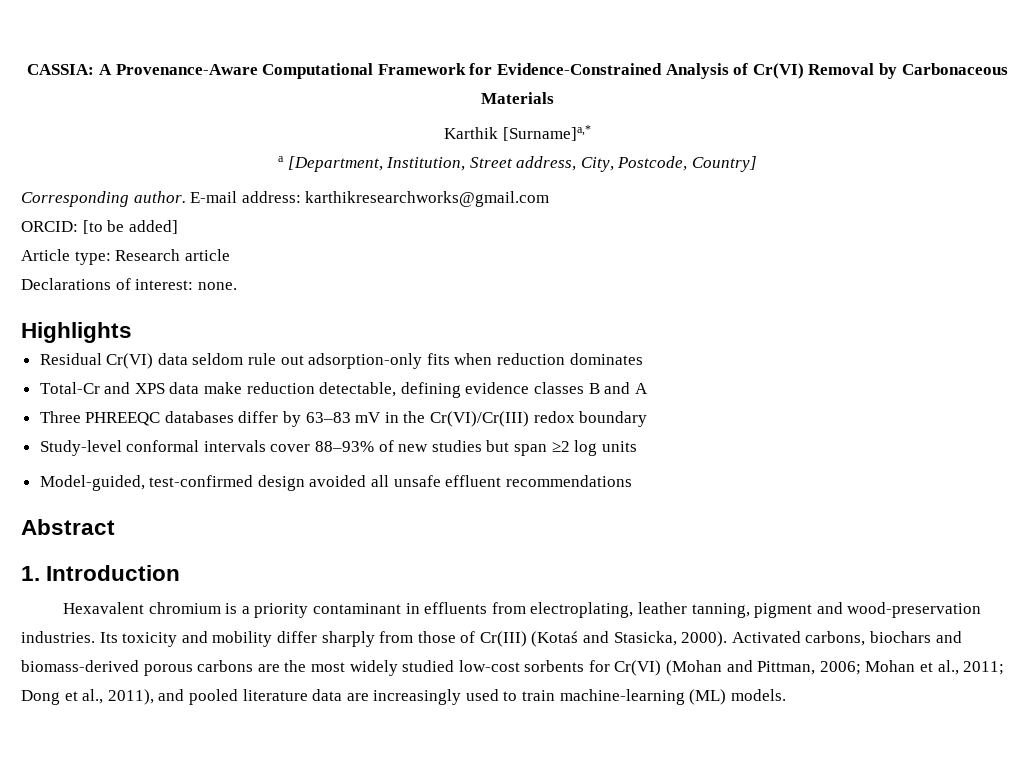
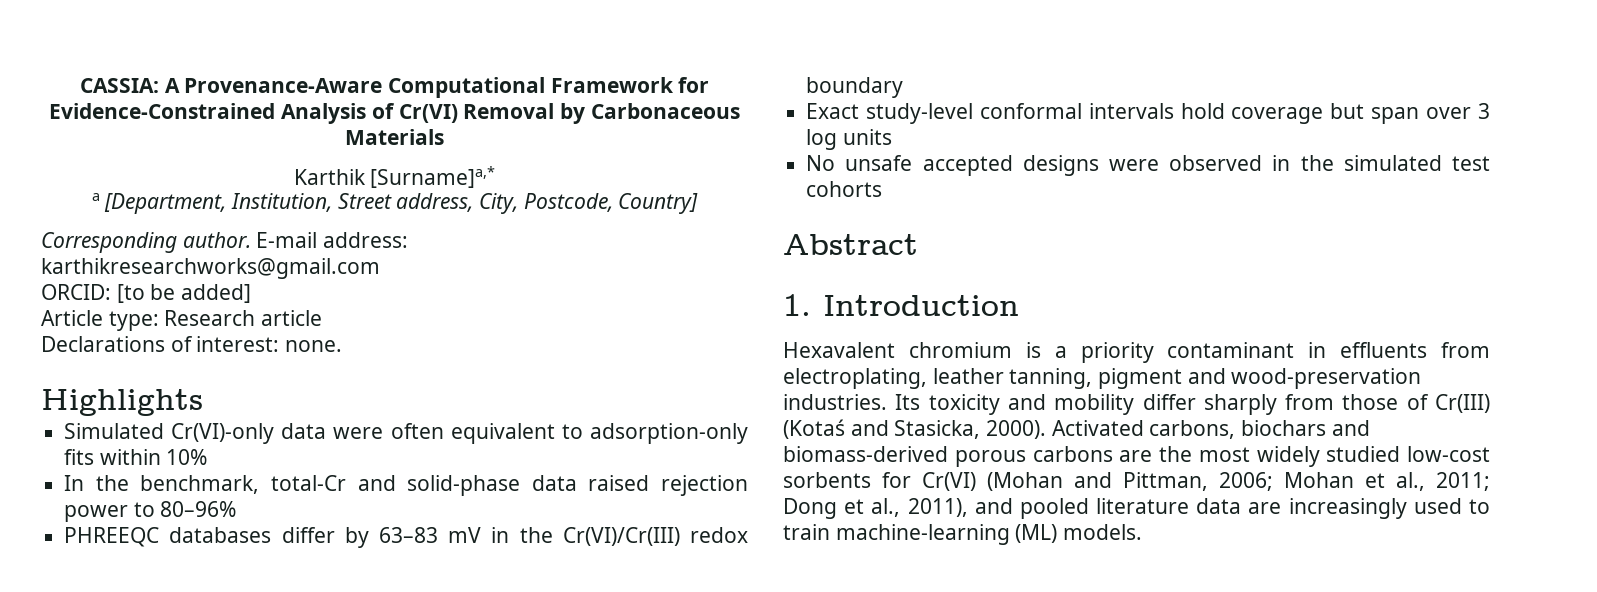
- Residual Cr(VI) data seldom rule out adsorption-only fits when reduction dominates
- Total-Cr and XPS data make reduction detectable, defining evidence classes B and A
- Three PHREEQC databases differ by 63–83 mV in the Cr(VI)/Cr(III) redox boundary
+ Simulated Cr(VI)-only data were often equivalent to adsorption-only fits within 10%
+ In the benchmark, total-Cr and solid-phase data raised rejection power to 80–96%
+ PHREEQC databases differ by 63–83 mV in the Cr(VI)/Cr(III) redox boundary
- Study-level conformal intervals cover 88–93% of new studies but span ≥2 log units
- Model-guided, test-confirmed design avoided all unsafe effluent recommendations
+ Exact study-level conformal intervals hold coverage but span over 3 log units
+ No unsafe accepted designs were observed in the simulated test cohorts

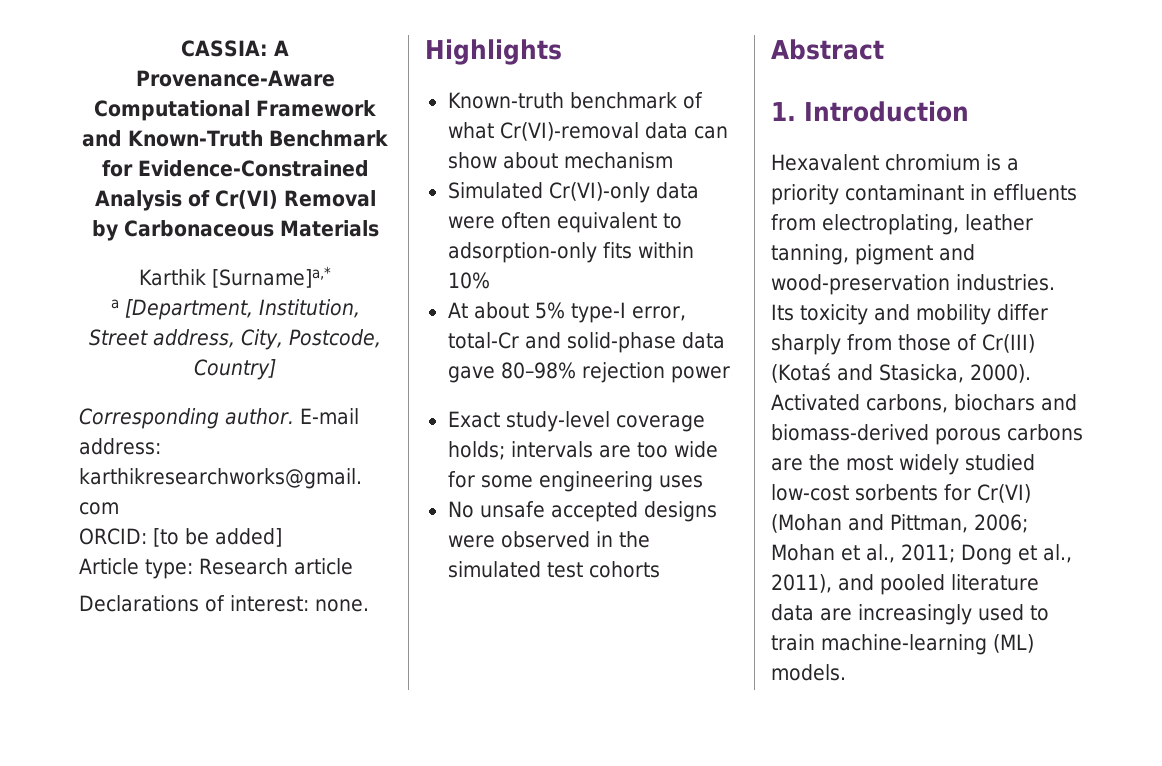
- CASSIA: A Provenance-Aware Computational Framework for Evidence-Constrained Analysis of Cr(VI) Removal by Carbonaceous Materials
+ CASSIA: A Provenance-Aware Computational Framework and Known-Truth Benchmark for Evidence-Constrained Analysis of Cr(VI) Removal by Carbonaceous Materials
+ Known-truth benchmark of what Cr(VI)-removal data can show about mechanism
- In the benchmark, total-Cr and solid-phase data raised rejection power to 80–96%
- PHREEQC databases differ by 63–83 mV in the Cr(VI)/Cr(III) redox boundary
- Exact study-level conformal intervals hold coverage but span over 3 log units
+ At about 5% type-I error, total-Cr and solid-phase data gave 80–98% rejection power
+ Exact study-level coverage holds; intervals are too wide for some engineering uses

